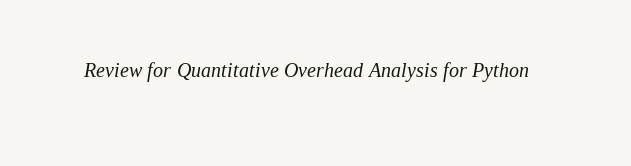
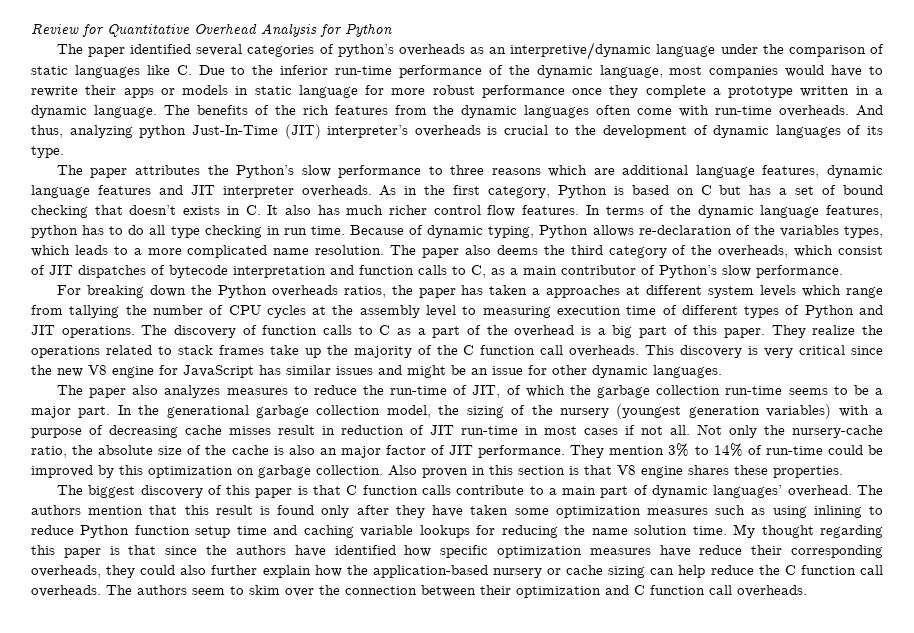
+ The paper identified several categories of python’s overheads as an interpretive/dynamic language under the comparison of static languages like C. Due to the inferior run-time performance of the dynamic language, most companies would have to rewrite their apps or models in static language for more robust performance once they complete a prototype written in a dynamic language. The benefits of the rich features from the dynamic languages often come with run-time overheads. And thus, analyzing python Just-In-Time (JIT) interpreter’s overheads is crucial to the development of dynamic languages of its type.
+ The paper attributes the Python’s slow performance to three reasons which are additional language features, dynamic language features and JIT interpreter overheads. As in the first category, Python is based on C but has a set of bound checking that doesn’t exists in C. It also has much richer control flow features. In terms of the dynamic language features, python has to do all type checking in run time. Because of dynamic typing, Python allows re-declaration of the variables types, which leads to a more complicated name resolution. The paper also deems the third category of the overheads, which consist of JIT dispatches of bytecode interpretation and function calls to C, as a main contributor of Python’s slow performance.
+ For breaking down the Python overheads ratios, the paper has taken a approaches at different system levels which range from tallying the number of CPU cycles at the assembly level to measuring execution time of different types of Python and JIT operations. The discovery of function calls to C as a part of the overhead is a big part of this paper. They realize the operations related to stack frames take up the majority of the C function call overheads. This discovery is very critical since the new V8 engine for JavaScript has similar issues and might be an issue for other dynamic languages.
+ The paper also analyzes measures to reduce the run-time of JIT, of which the garbage collection run-time seems to be a major part. In the generational garbage collection model, the sizing of the nursery (youngest generation variables) with a purpose of decreasing cache misses result in reduction of JIT run-time in most cases if not all. Not only the nursery-cache ratio, the absolute size of the cache is also an major factor of JIT performance. They mention 3% to 14% of run-time could be improved by this optimization on garbage collection. Also proven in this section is that V8 engine shares these properties.
+ The biggest discovery of this paper is that C function calls contribute to a main part of dynamic languages’ overhead. The authors mention that this result is found only after they have taken some optimization measures such as using inlining to reduce Python function setup time and caching variable lookups for reducing the name solution time. My thought regarding this paper is that since the authors have identified how specific optimization measures have reduce their corresponding overheads, they could also further explain how the application-based nursery or cache sizing can help reduce the C function call overheads. The authors seem to skim over the connection between their optimization and C function call overheads.

